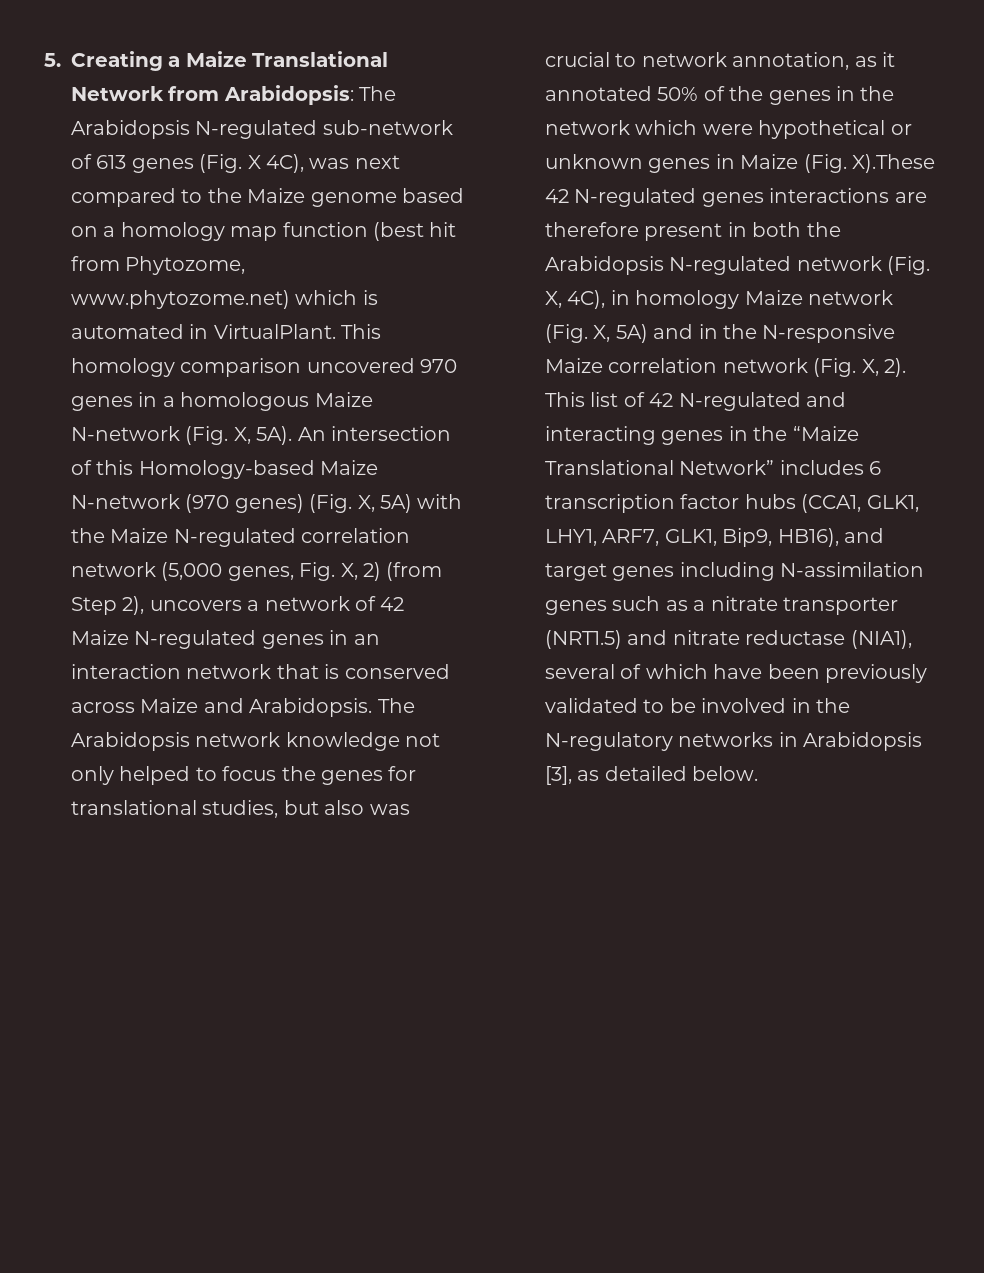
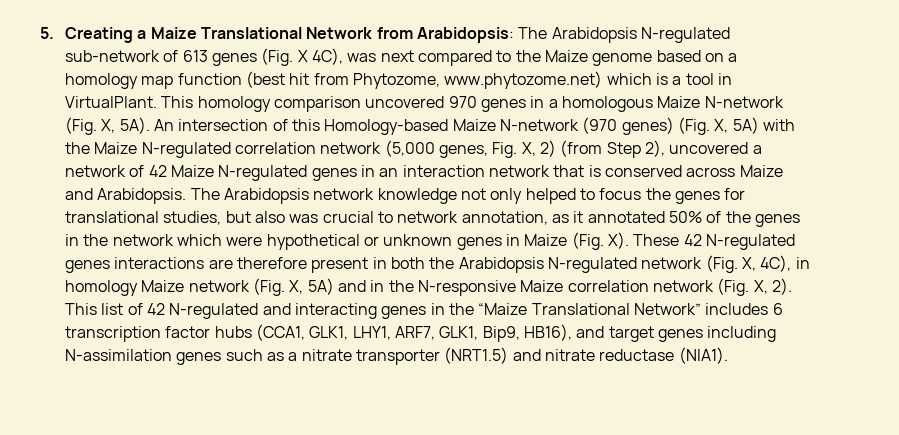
- 5. Creating a Maize Translational Network from Arabidopsis: The Arabidopsis N-regulated sub-network of 613 genes (Fig. X 4C), was next compared to the Maize genome based on a homology map function (best hit from Phytozome, www.phytozome.net) which is automated in VirtualPlant.
+ 5. Creating a Maize Translational Network from Arabidopsis: The Arabidopsis N-regulated sub-network of 613 genes (Fig. X 4C), was next compared to the Maize genome based on a homology map function (best hit from Phytozome, www.phytozome.net) which is a tool in VirtualPlant.
- An intersection of this Homology-based Maize N-network (970 genes) (Fig. X, 5A) with the Maize N-regulated correlation network (5,000 genes, Fig. X, 2) (from Step 2), uncovers a network of 42 Maize N-regulated genes in an interaction network that is conserved across Maize and Arabidopsis.
+ An intersection of this Homology-based Maize N-network (970 genes) (Fig. X, 5A) with the Maize N-regulated correlation network (5,000 genes, Fig. X, 2) (from Step 2), uncovered a network of 42 Maize N-regulated genes in an interaction network that is conserved across Maize and Arabidopsis.
- The Arabidopsis network knowledge not only helped to focus the genes for translational studies, but also was crucial to network annotation, as it annotated 50% of the genes in the network which were hypothetical or unknown genes in Maize (Fig. X).These 42 N-regulated genes interactions are therefore present in both the Arabidopsis N-regulated network (Fig. X, 4C), in homology Maize network (Fig. X, 5A) and in the N-responsive Maize correlation network (Fig. X, 2).
+ The Arabidopsis network knowledge not only helped to focus the genes for translational studies, but also was crucial to network annotation, as it annotated 50% of the genes in the network which were hypothetical or unknown genes in Maize (Fig. X). These 42 N-regulated genes interactions are therefore present in both the Arabidopsis N-regulated network (Fig. X, 4C), in homology Maize network (Fig. X, 5A) and in the N-responsive Maize correlation network (Fig. X, 2).
- This list of 42 N-regulated and interacting genes in the “Maize Translational Network” includes 6 transcription factor hubs (CCA1, GLK1, LHY1, ARF7, GLK1, Bip9, HB16), and target genes including N-assimilation genes such as a nitrate transporter (NRT1.5) and nitrate reductase (NIA1), several of which have been previously validated to be involved in the N-regulatory networks in Arabidopsis [3], as detailed below.
+ This list of 42 N-regulated and interacting genes in the “Maize Translational Network” includes 6 transcription factor hubs (CCA1, GLK1, LHY1, ARF7, GLK1, Bip9, HB16), and target genes including N-assimilation genes such as a nitrate transporter (NRT1.5) and nitrate reductase (NIA1).

